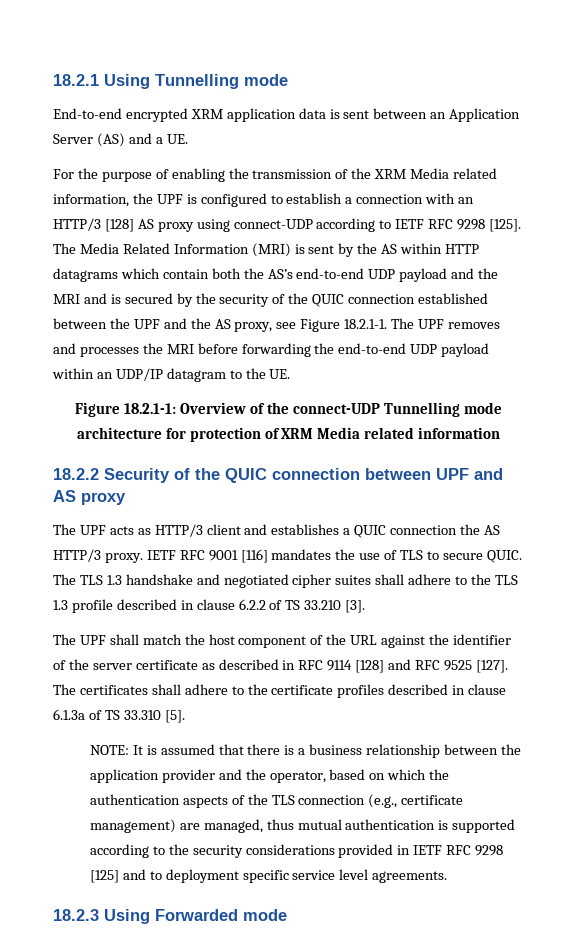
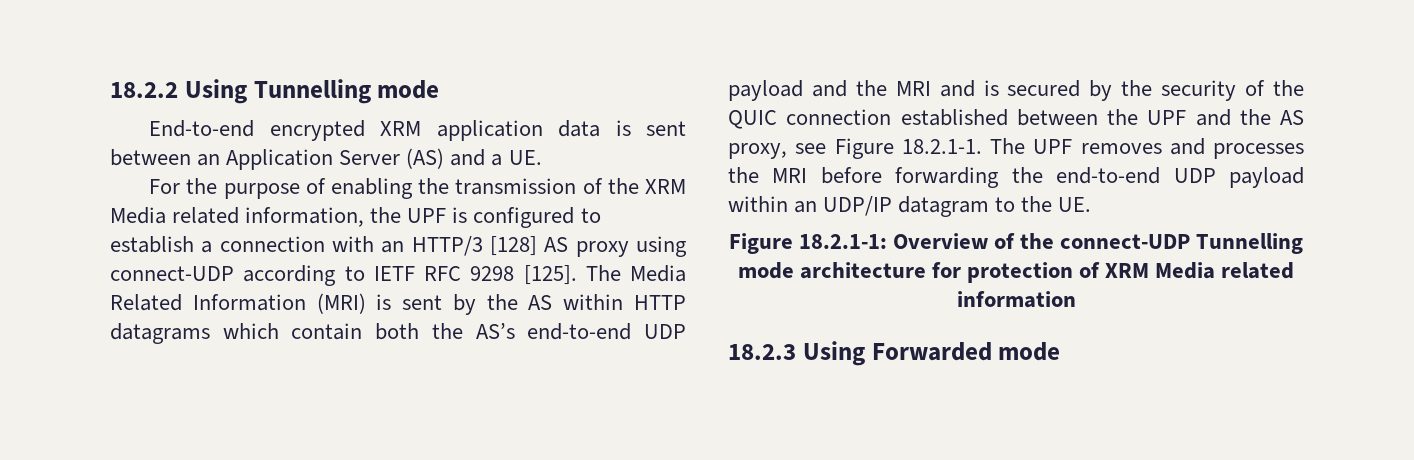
- 18.2.1 Using Tunnelling mode
+ 18.2.2 Using Tunnelling mode
- 18.2.2 Security of the QUIC connection between UPF and AS proxy
- The UPF acts as HTTP/3 client and establishes a QUIC connection the AS HTTP/3 proxy. IETF RFC 9001 [116] mandates the use of TLS to secure QUIC. The TLS 1.3 handshake and negotiated cipher suites shall adhere to the TLS 1.3 profile described in clause 6.2.2 of TS 33.210 [3].
- The UPF shall match the host component of the URL against the identifier of the server certificate as described in RFC 9114 [128] and RFC 9525 [127]. The certificates shall adhere to the certificate profiles described in clause 6.1.3a of TS 33.310 [5].
- NOTE: It is assumed that there is a business relationship between the application provider and the operator, based on which the authentication aspects of the TLS connection (e.g., certificate management) are managed, thus mutual authentication is supported according to the security considerations provided in IETF RFC 9298 [125] and to deployment specific service level agreements.

